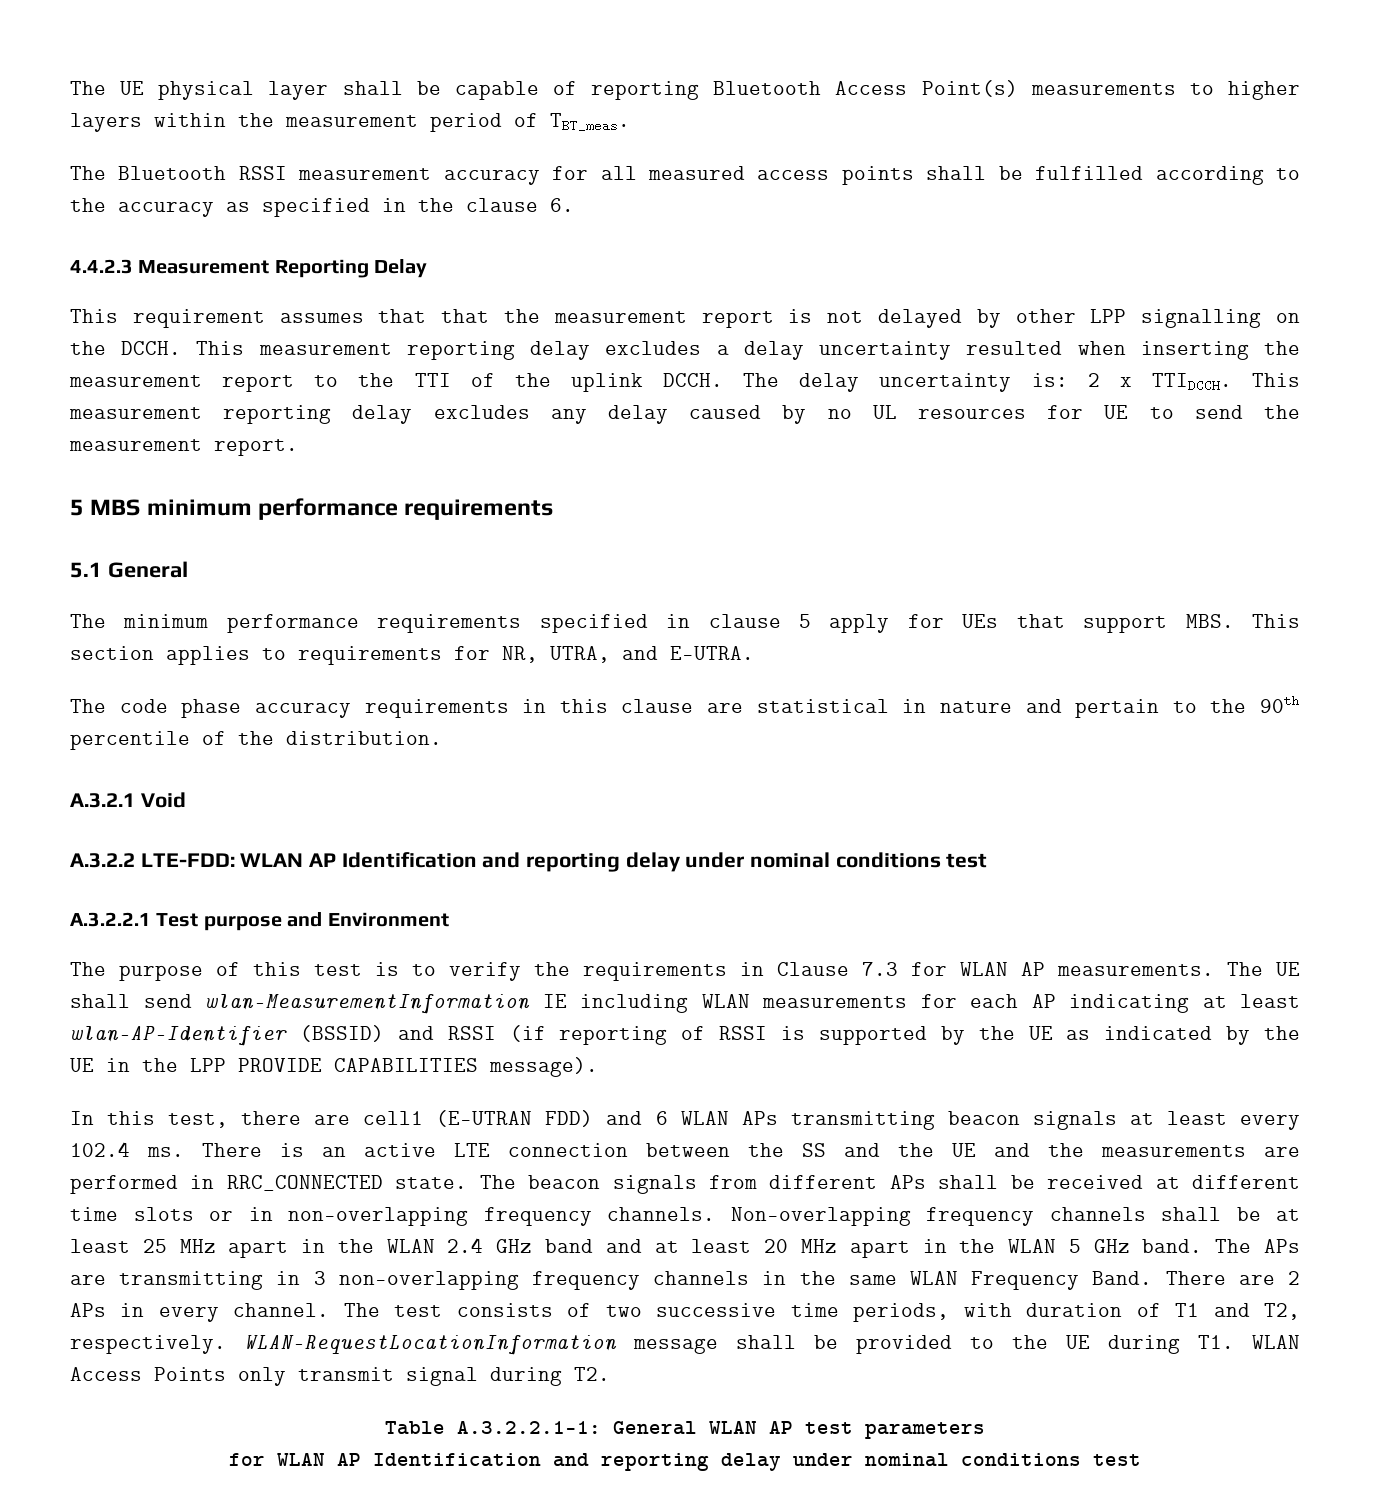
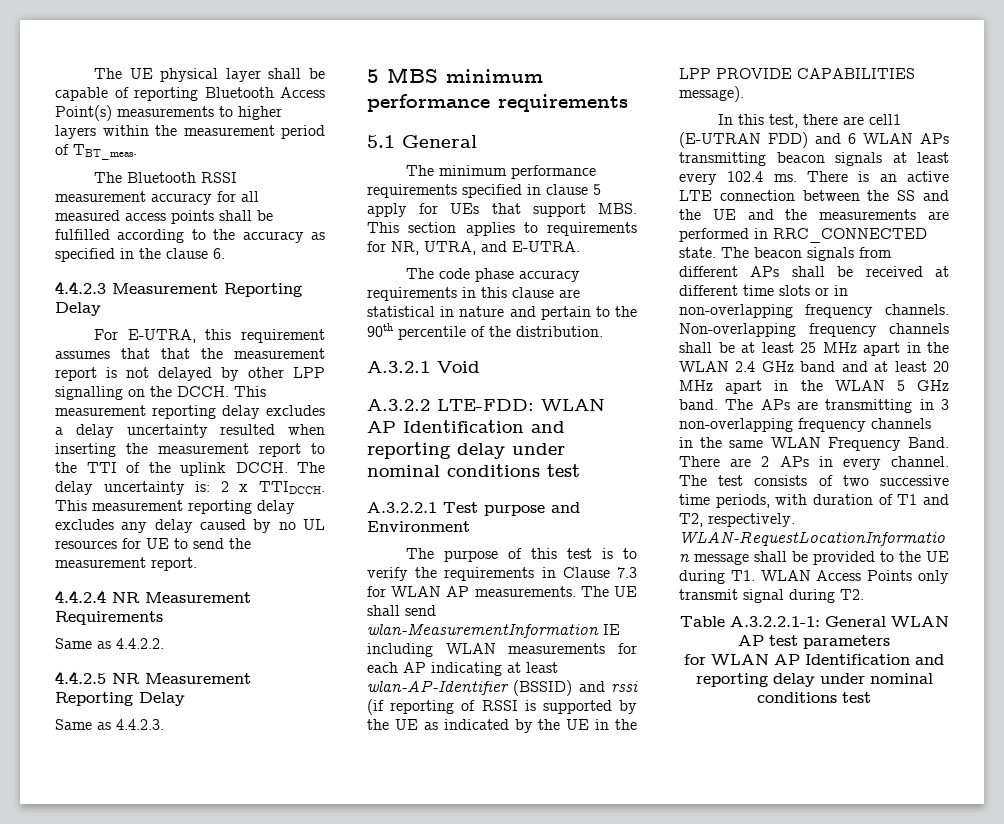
- This requirement assumes that that the measurement report is not delayed by other LPP signalling on the DCCH.
+ For E-UTRA, this requirement assumes that that the measurement report is not delayed by other LPP signalling on the DCCH.
+ 4.4.2.4 NR Measurement Requirements
+ Same as 4.4.2.2.
+ 4.4.2.5 NR Measurement Reporting Delay
+ Same as 4.4.2.3.
- The UE shall send wlan-MeasurementInformation IE including WLAN measurements for each AP indicating at least wlan-AP-Identifier (BSSID) and RSSI (if reporting of RSSI is supported by the UE as indicated by the UE in the LPP PROVIDE CAPABILITIES message).
+ The UE shall send wlan-MeasurementInformation IE including WLAN measurements for each AP indicating at least wlan-AP-Identifier (BSSID) and rssi (if reporting of RSSI is supported by the UE as indicated by the UE in the LPP PROVIDE CAPABILITIES message).

